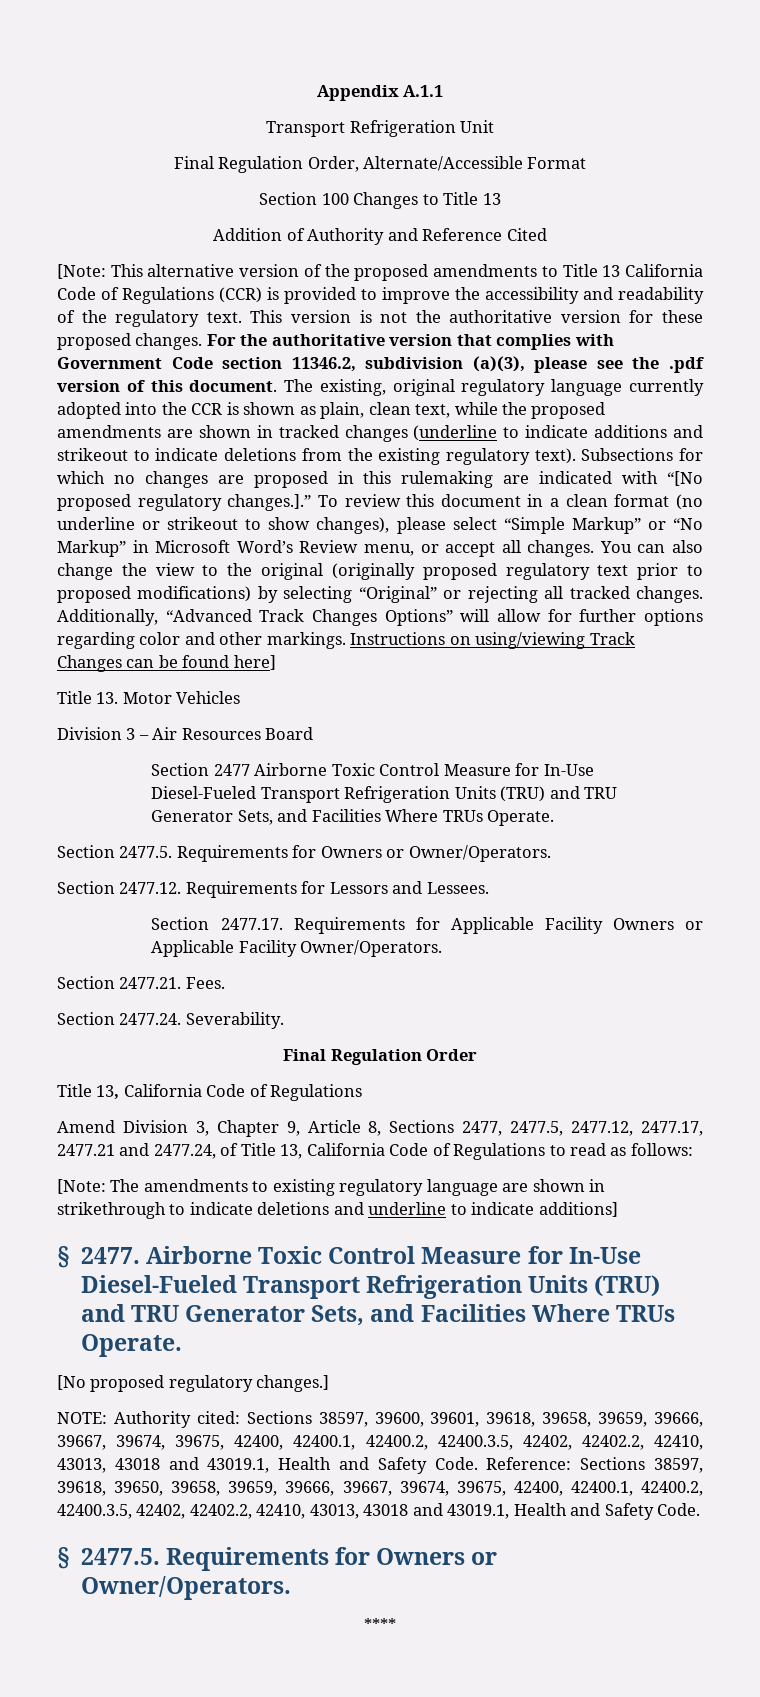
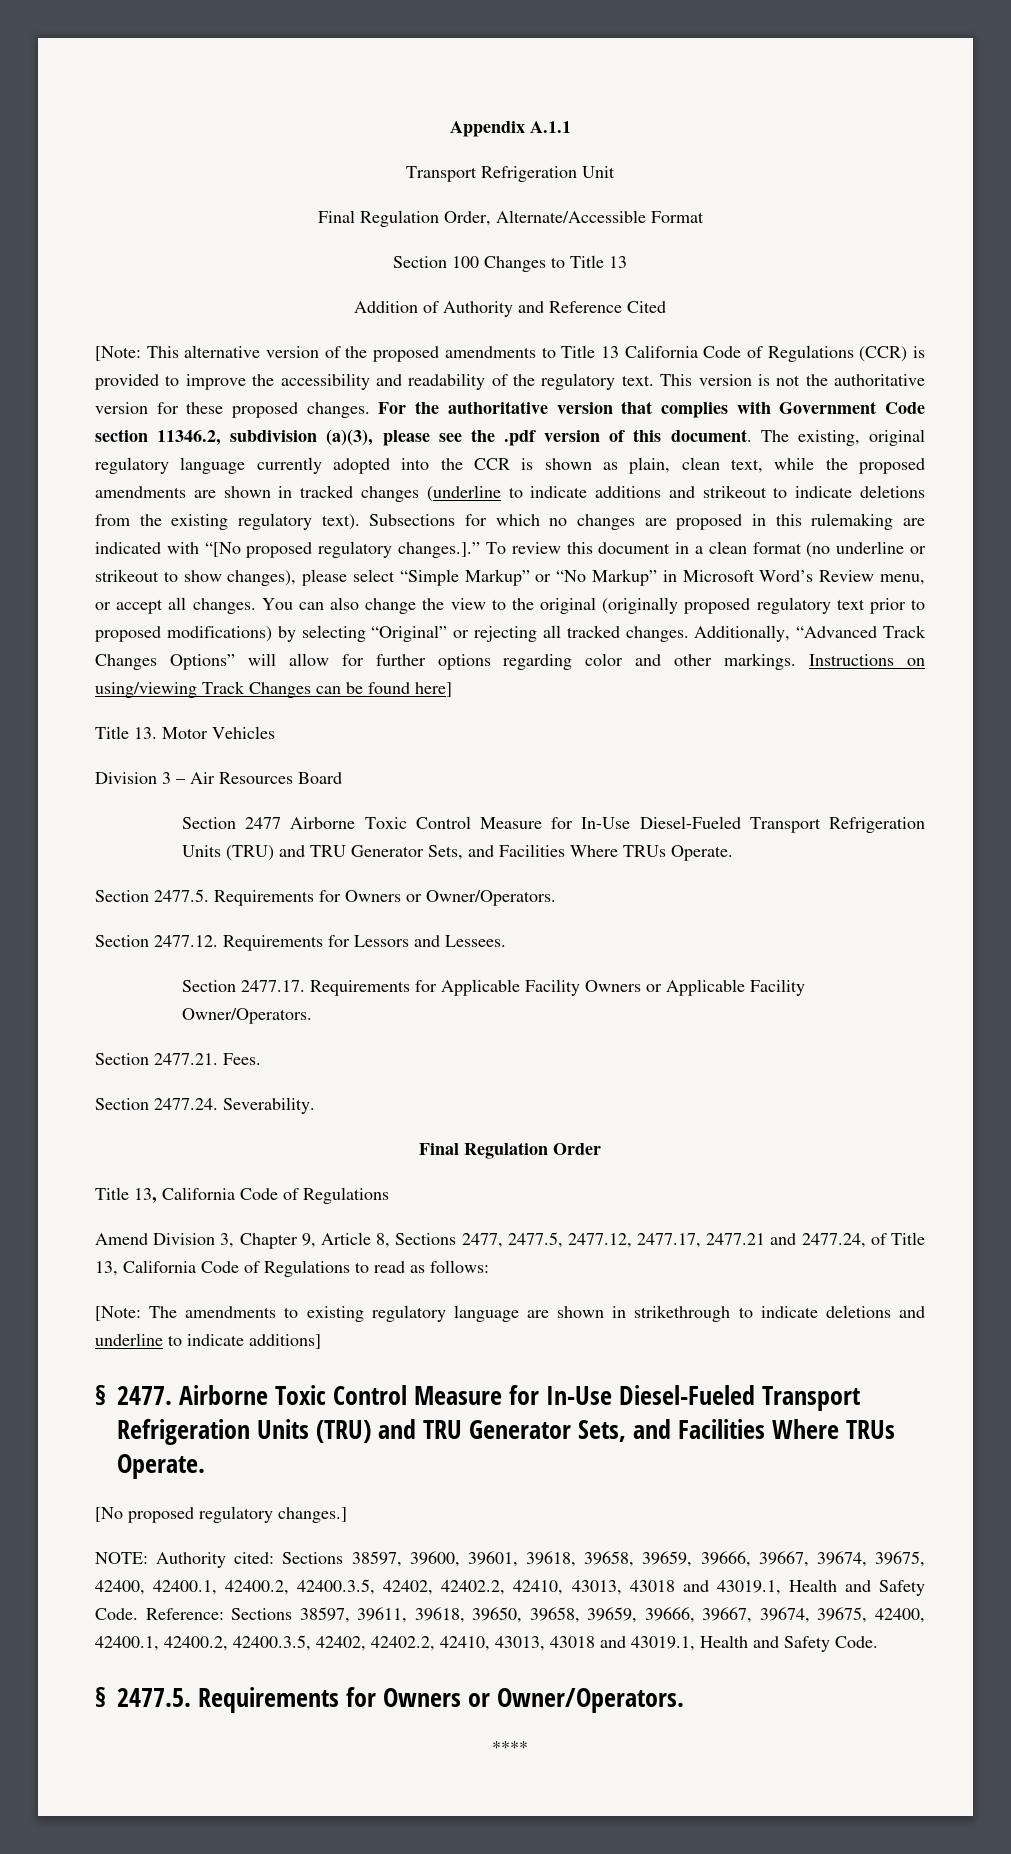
- Reference: Sections 38597, 39618, 39650, 39658, 39659, 39666, 39667, 39674, 39675, 42400, 42400.1, 42400.2, 42400.3.5, 42402, 42402.2, 42410, 43013, 43018 and 43019.1, Health and Safety Code.
+ Reference: Sections 38597, 39611, 39618, 39650, 39658, 39659, 39666, 39667, 39674, 39675, 42400, 42400.1, 42400.2, 42400.3.5, 42402, 42402.2, 42410, 43013, 43018 and 43019.1, Health and Safety Code.

